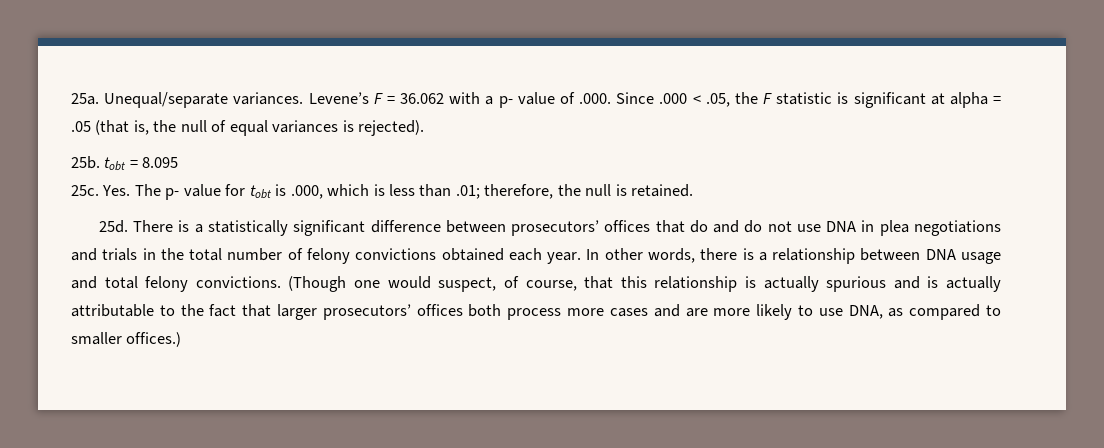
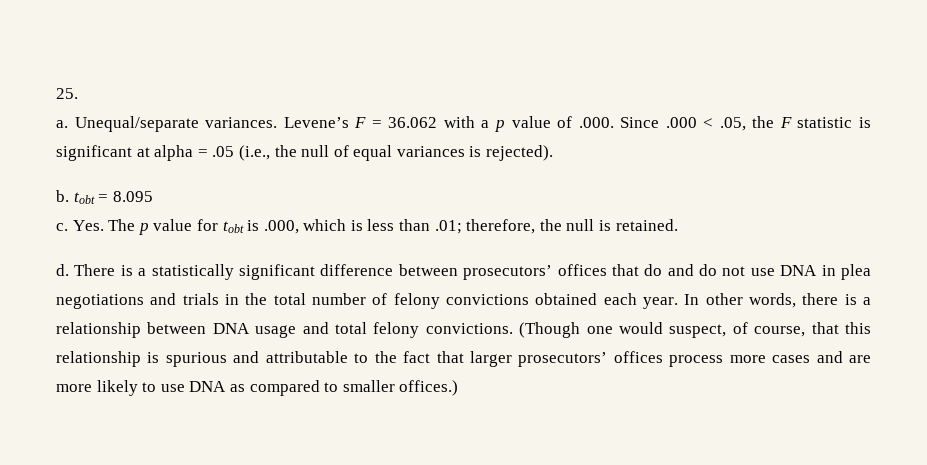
- 25a.
+ 25.
+ a.
- Levene’s F = 36.062 with a p- value of .000. Since .000 < .05, the F statistic is significant at alpha = .05 (that is, the null of equal variances is rejected).
+ Levene’s F = 36.062 with a p value of .000. Since .000 < .05, the F statistic is significant at alpha = .05 (i.e., the null of equal variances is rejected).
- 25b. tobt = 8.095
+ b. tobt = 8.095
- 25c.
+ c.
- Yes. The p- value for tobt is .000, which is less than .01; therefore, the null is retained.
+ Yes. The p value for tobt is .000, which is less than .01; therefore, the null is retained.
- 25d.
+ d.
- (Though one would suspect, of course, that this relationship is actually spurious and is actually attributable to the fact that larger prosecutors’ offices both process more cases and are more likely to use DNA, as compared to smaller offices.)
+ (Though one would suspect, of course, that this relationship is spurious and attributable to the fact that larger prosecutors’ offices process more cases and are more likely to use DNA as compared to smaller offices.)

